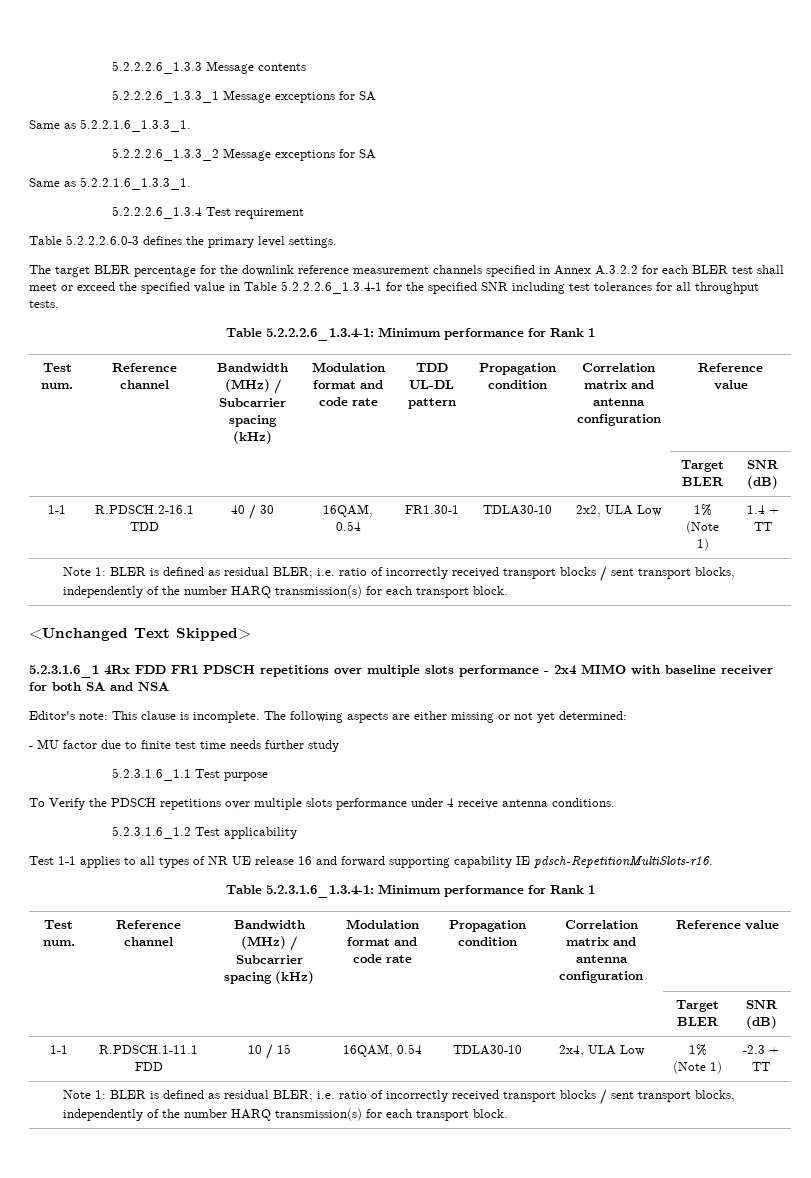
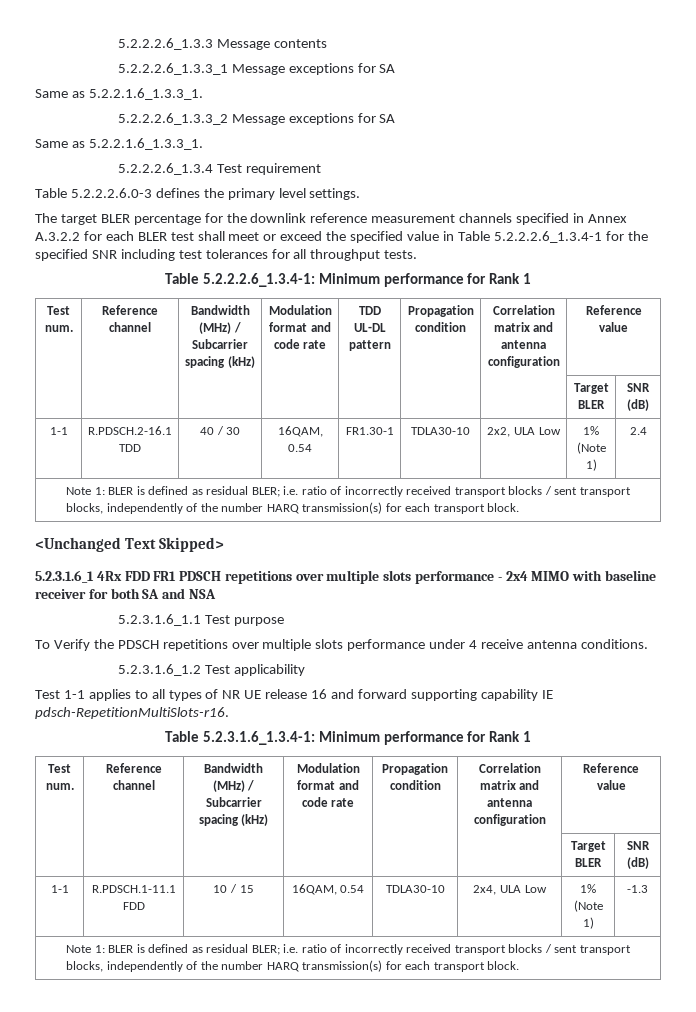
- 1-1 | R.PDSCH.2-16.1 TDD | 40 / 30 | 16QAM, 0.54 | FR1.30-1 | TDLA30-10 | 2x2, ULA Low | 1% (Note 1) | 1.4 + TT
+ 1-1 | R.PDSCH.2-16.1 TDD | 40 / 30 | 16QAM, 0.54 | FR1.30-1 | TDLA30-10 | 2x2, ULA Low | 1% (Note 1) | 2.4
- Editor's note: This clause is incomplete. The following aspects are either missing or not yet determined:
- - MU factor due to finite test time needs further study
- 1-1 | R.PDSCH.1-11.1 FDD | 10 / 15 | 16QAM, 0.54 | TDLA30-10 | 2x4, ULA Low | 1% (Note 1) | -2.3 + TT
+ 1-1 | R.PDSCH.1-11.1 FDD | 10 / 15 | 16QAM, 0.54 | TDLA30-10 | 2x4, ULA Low | 1% (Note 1) | -1.3

